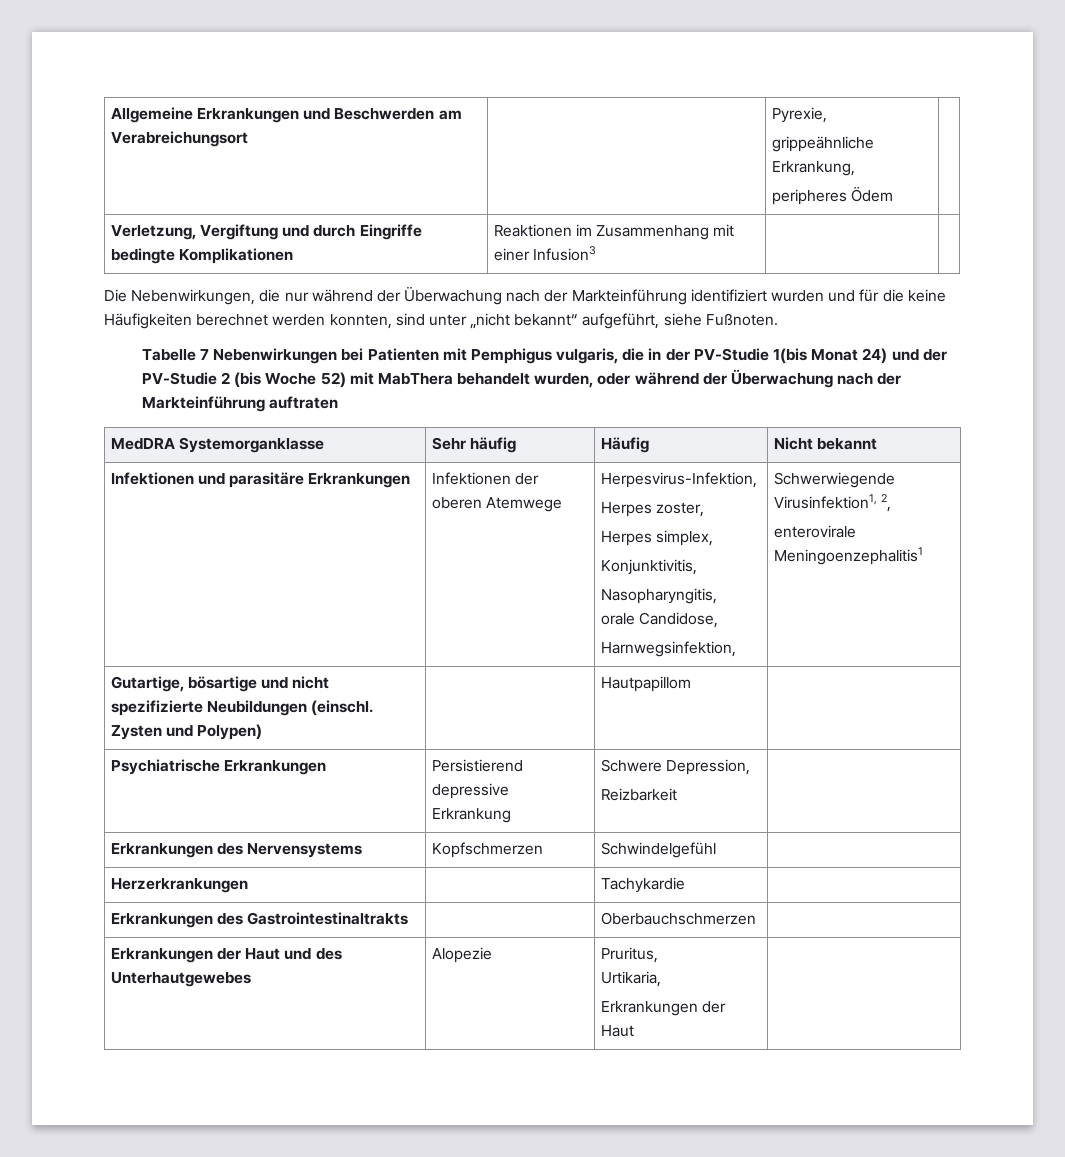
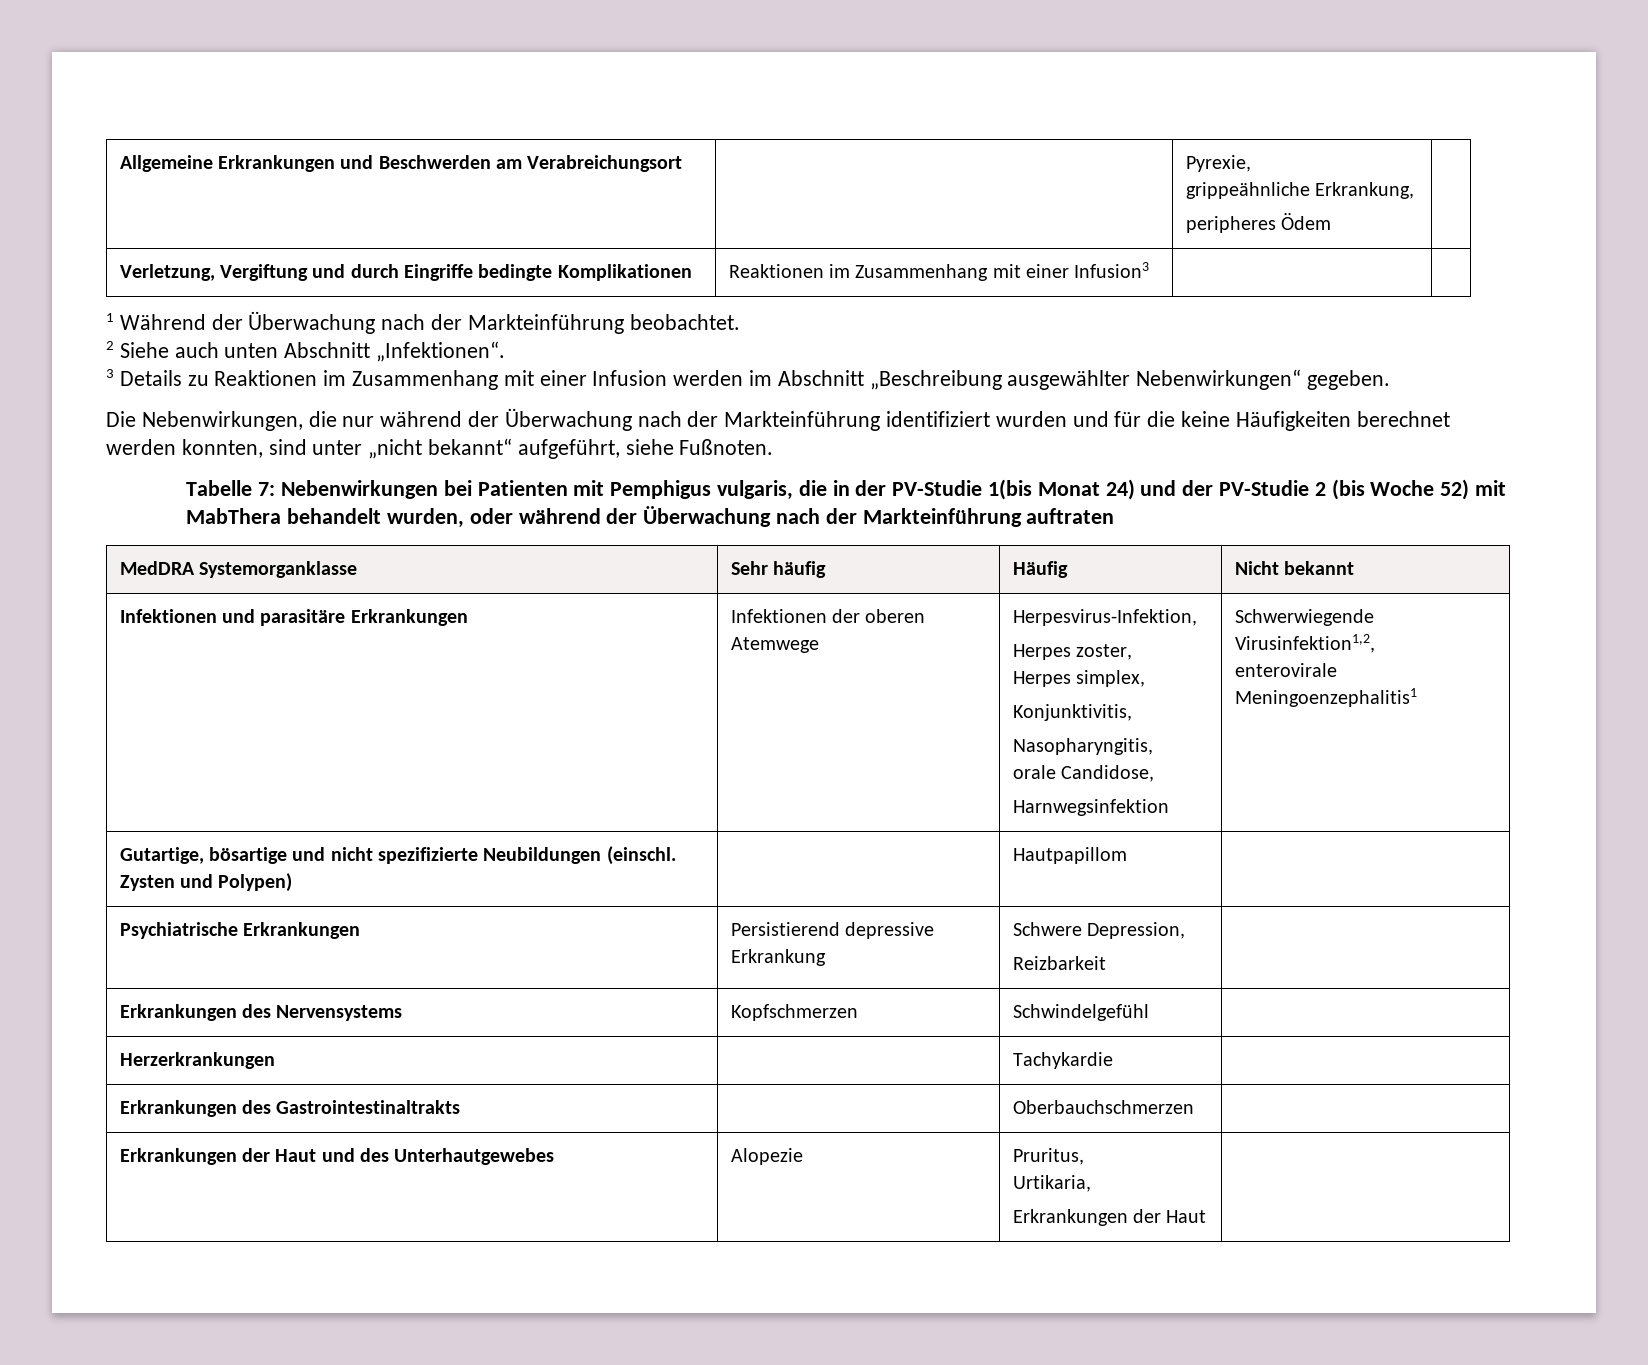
+ 1 Während der Überwachung nach der Markteinführung beobachtet.
+ 2 Siehe auch unten Abschnitt „Infektionen“.
+ 3 Details zu Reaktionen im Zusammenhang mit einer Infusion werden im Abschnitt „Beschreibung ausgewählter Nebenwirkungen“ gegeben.
- Tabelle 7 Nebenwirkungen bei Patienten mit Pemphigus vulgaris, die in der PV-Studie 1(bis Monat 24) und der PV-Studie 2 (bis Woche 52) mit MabThera behandelt wurden, oder während der Überwachung nach der Markteinführung auftraten
+ Tabelle 7: Nebenwirkungen bei Patienten mit Pemphigus vulgaris, die in der PV-Studie 1(bis Monat 24) und der PV-Studie 2 (bis Woche 52) mit MabThera behandelt wurden, oder während der Überwachung nach der Markteinführung auftraten
  Infektionen und parasitäre Erkrankungen | Infektionen der oberen Atemwege | Herpesvirus-Infektion,
  Herpes zoster,
  Herpes simplex,
  Konjunktivitis,
  Nasopharyngitis,
  orale Candidose,
- Harnwegsinfektion, | Schwerwiegende Virusinfektion1, 2,
+ Harnwegsinfektion | Schwerwiegende Virusinfektion1,2,

